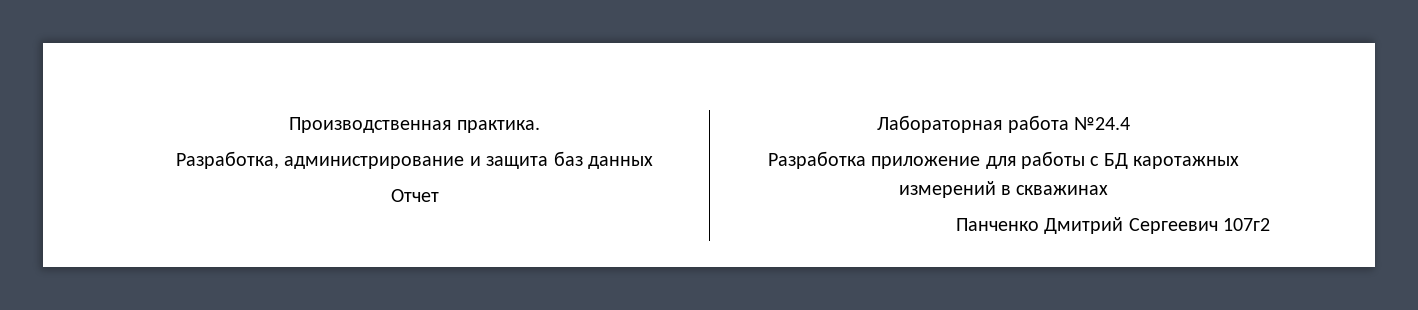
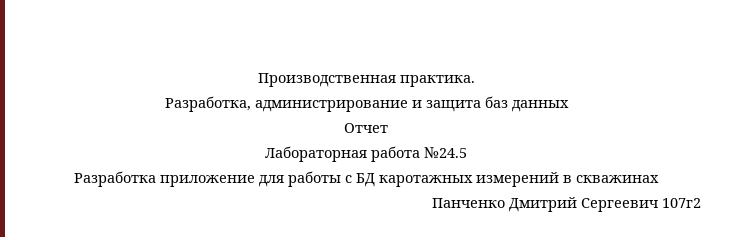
- Лабораторная работа №24.4
+ Лабораторная работа №24.5

